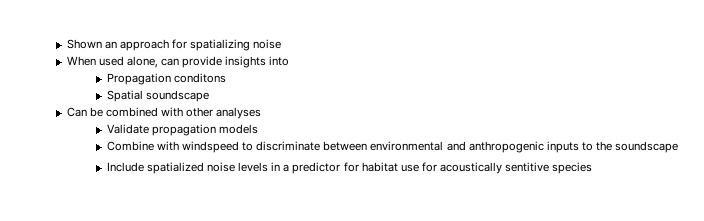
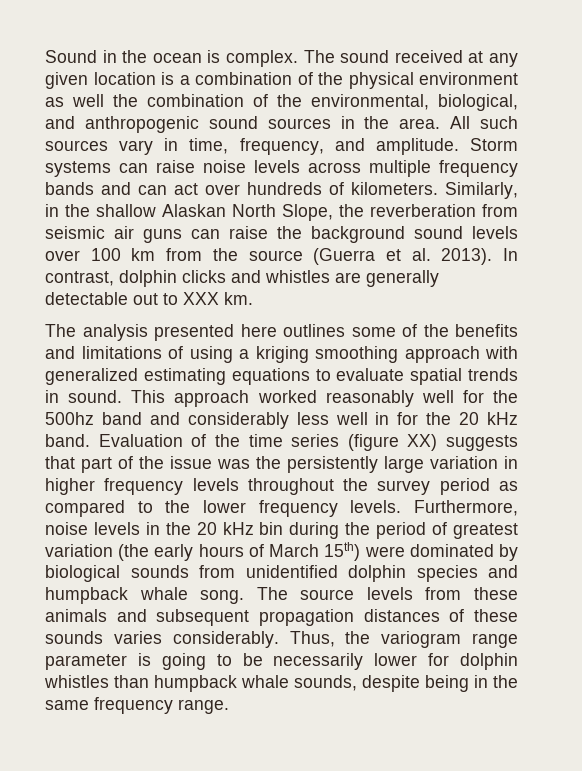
- Shown an approach for spatializing noise
- When used alone, can provide insights into
- Propagation conditons
- Spatial soundscape
- Can be combined with other analyses
- Validate propagation models
- Combine with windspeed to discriminate between environmental and anthropogenic inputs to the soundscape
- Include spatialized noise levels in a predictor for habitat use for acoustically sentitive species
+ Sound in the ocean is complex. The sound received at any given location is a combination of the physical environment as well the combination of the environmental, biological, and anthropogenic sound sources in the area. All such sources vary in time, frequency, and amplitude. Storm systems can raise noise levels across multiple frequency bands and can act over hundreds of kilometers. Similarly, in the shallow Alaskan North Slope, the reverberation from seismic air guns can raise the background sound levels over 100 km from the source (Guerra et al. 2013). In contrast, dolphin clicks and whistles are generally detectable out to XXX km.
+ The analysis presented here outlines some of the benefits and limitations of using a kriging smoothing approach with generalized estimating equations to evaluate spatial trends in sound. This approach worked reasonably well for the 500hz band and considerably less well in for the 20 kHz band. Evaluation of the time series (figure XX) suggests that part of the issue was the persistently large variation in higher frequency levels throughout the survey period as compared to the lower frequency levels. Furthermore, noise levels in the 20 kHz bin during the period of greatest variation (the early hours of March 15th) were dominated by biological sounds from unidentified dolphin species and humpback whale song. The source levels from these animals and subsequent propagation distances of these sounds varies considerably. Thus, the variogram range parameter is going to be necessarily lower for dolphin whistles than humpback whale sounds, despite being in the same frequency range.

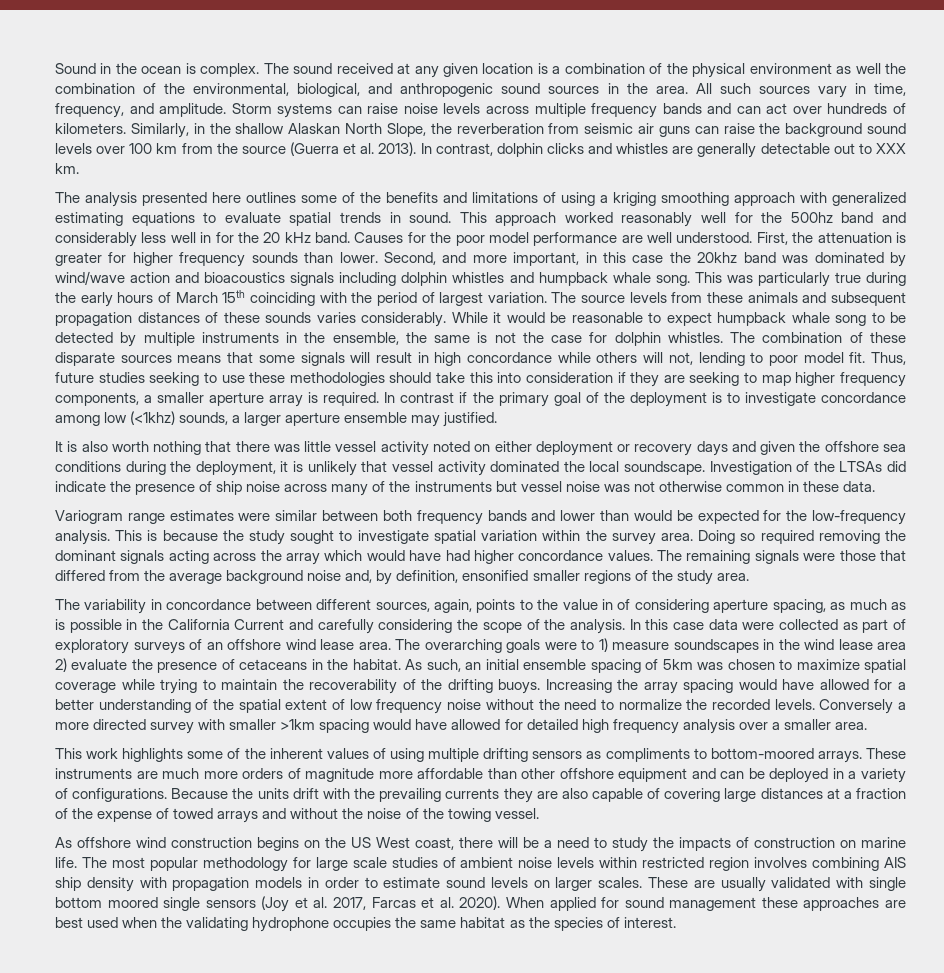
- Evaluation of the time series (figure XX) suggests that part of the issue was the persistently large variation in higher frequency levels throughout the survey period as compared to the lower frequency levels. Furthermore, noise levels in the 20 kHz bin during the period of greatest variation (the early hours of March 15th) were dominated by biological sounds from unidentified dolphin species and humpback whale song.
+ Causes for the poor model performance are well understood. First, the attenuation is greater for higher frequency sounds than lower. Second, and more important, in this case the 20khz band was dominated by wind/wave action and bioacoustics signals including dolphin whistles and humpback whale song. This was particularly true during the early hours of March 15th coinciding with the period of largest variation.
- Thus, the variogram range parameter is going to be necessarily lower for dolphin whistles than humpback whale sounds, despite being in the same frequency range.
+ While it would be reasonable to expect humpback whale song to be detected by multiple instruments in the ensemble, the same is not the case for dolphin whistles. The combination of these disparate sources means that some signals will result in high concordance while others will not, lending to poor model fit. Thus, future studies seeking to use these methodologies should take this into consideration if they are seeking to map higher frequency components, a smaller aperture array is required. In contrast if the primary goal of the deployment is to investigate concordance among low (<1khz) sounds, a larger aperture ensemble may justified.
+ It is also worth nothing that there was little vessel activity noted on either deployment or recovery days and given the offshore sea conditions during the deployment, it is unlikely that vessel activity dominated the local soundscape. Investigation of the LTSAs did indicate the presence of ship noise across many of the instruments but vessel noise was not otherwise common in these data.
+ Variogram range estimates were similar between both frequency bands and lower than would be expected for the low-frequency analysis. This is because the study sought to investigate spatial variation within the survey area. Doing so required removing the dominant signals acting across the array which would have had higher concordance values. The remaining signals were those that differed from the average background noise and, by definition, ensonified smaller regions of the study area.
+ The variability in concordance between different sources, again, points to the value in of considering aperture spacing, as much as is possible in the California Current and carefully considering the scope of the analysis. In this case data were collected as part of exploratory surveys of an offshore wind lease area. The overarching goals were to 1) measure soundscapes in the wind lease area 2) evaluate the presence of cetaceans in the habitat. As such, an initial ensemble spacing of 5km was chosen to maximize spatial coverage while trying to maintain the recoverability of the drifting buoys. Increasing the array spacing would have allowed for a better understanding of the spatial extent of low frequency noise without the need to normalize the recorded levels. Conversely a more directed survey with smaller >1km spacing would have allowed for detailed high frequency analysis over a smaller area.
+ This work highlights some of the inherent values of using multiple drifting sensors as compliments to bottom-moored arrays. These instruments are much more orders of magnitude more affordable than other offshore equipment and can be deployed in a variety of configurations. Because the units drift with the prevailing currents they are also capable of covering large distances at a fraction of the expense of towed arrays and without the noise of the towing vessel.
+ As offshore wind construction begins on the US West coast, there will be a need to study the impacts of construction on marine life. The most popular methodology for large scale studies of ambient noise levels within restricted region involves combining AIS ship density with propagation models in order to estimate sound levels on larger scales. These are usually validated with single bottom moored single sensors (Joy et al. 2017, Farcas et al. 2020). When applied for sound management these approaches are best used when the validating hydrophone occupies the same habitat as the species of interest.

